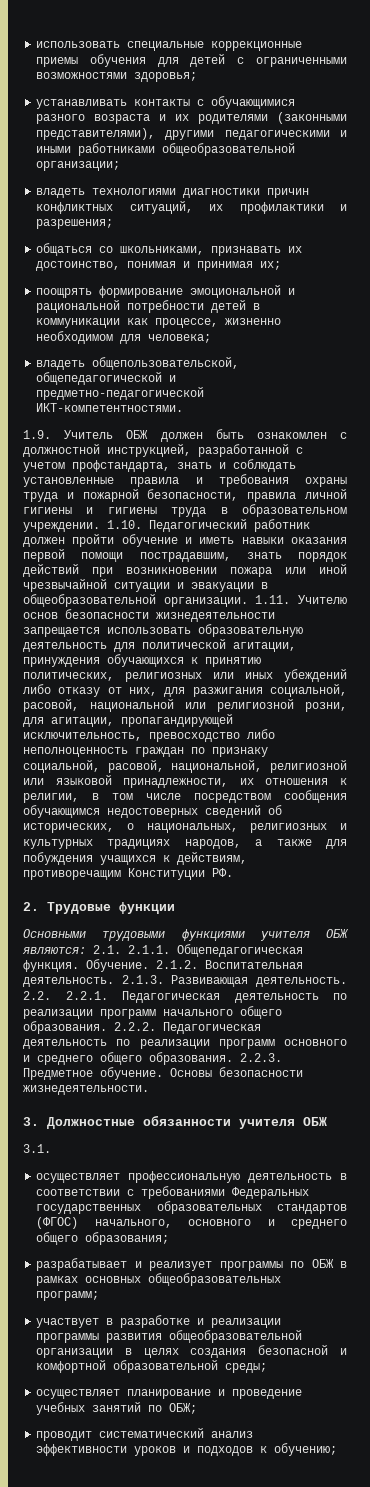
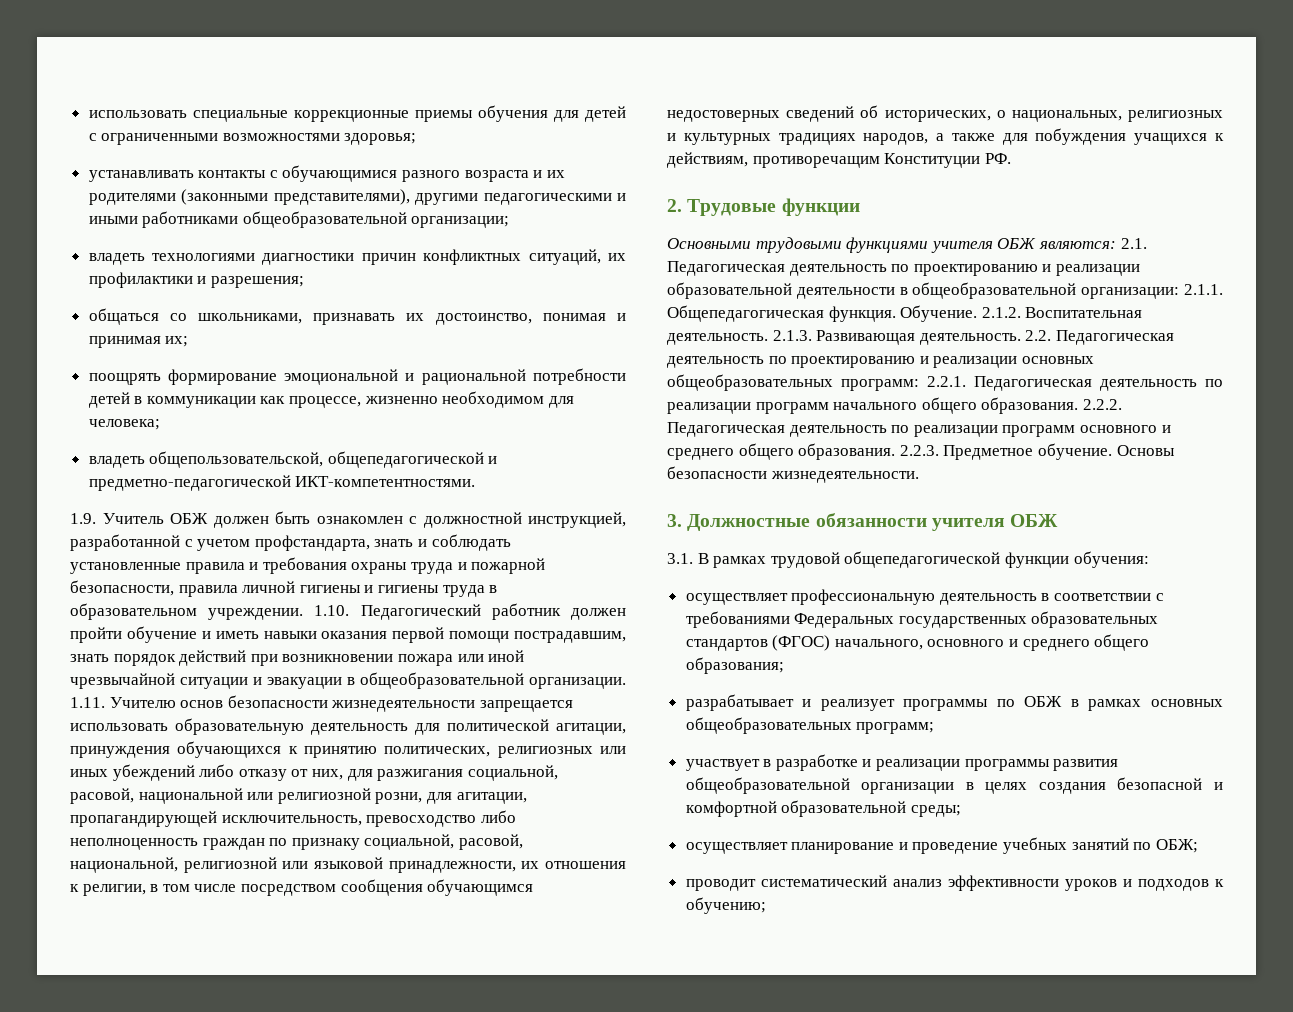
- Основными трудовыми функциями учителя ОБЖ являются: 2.1. 2.1.1. Общепедагогическая функция.
+ Основными трудовыми функциями учителя ОБЖ являются: 2.1. Педагогическая деятельность по проектированию и реализации образовательной деятельности в общеобразовательной организации: 2.1.1. Общепедагогическая функция.
- 2.2. 2.2.1. Педагогическая деятельность по реализации программ начального общего образования.
+ 2.2. Педагогическая деятельность по проектированию и реализации основных общеобразовательных программ: 2.2.1. Педагогическая деятельность по реализации программ начального общего образования.
- 3.1.
+ 3.1. В рамках трудовой общепедагогической функции обучения:

